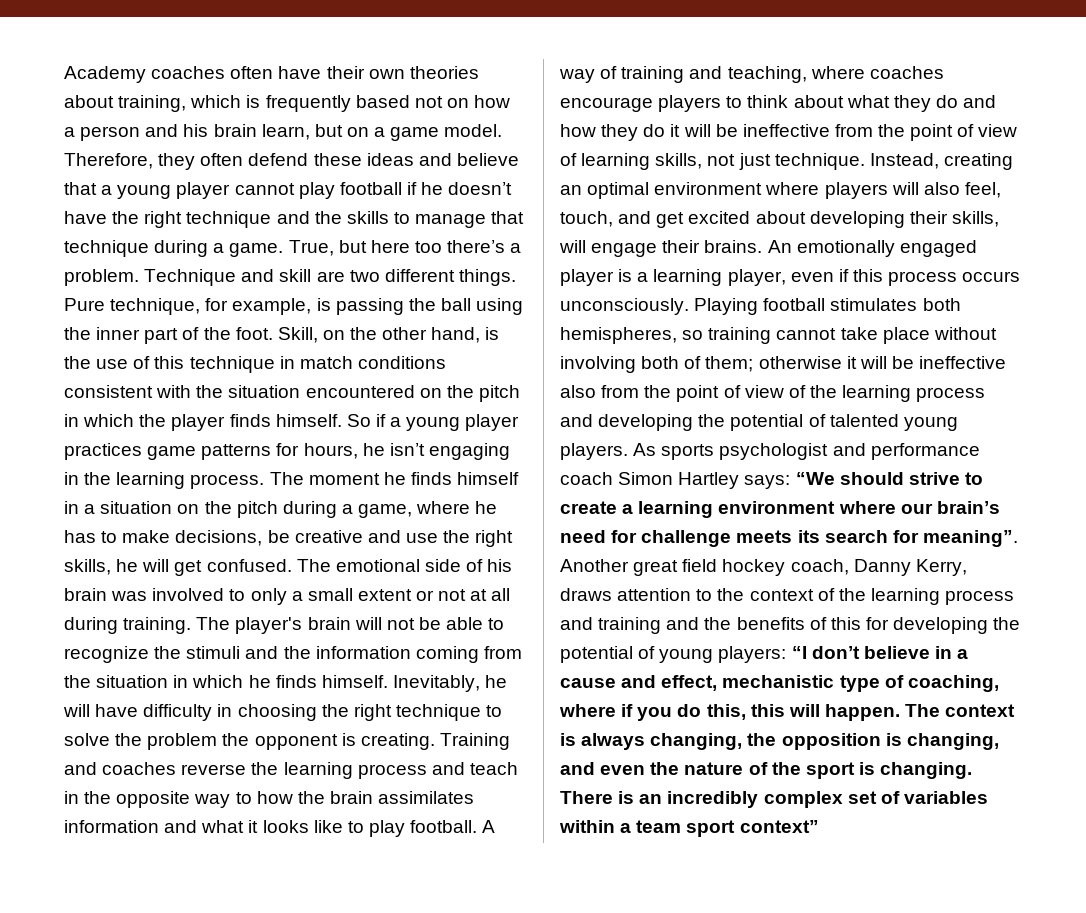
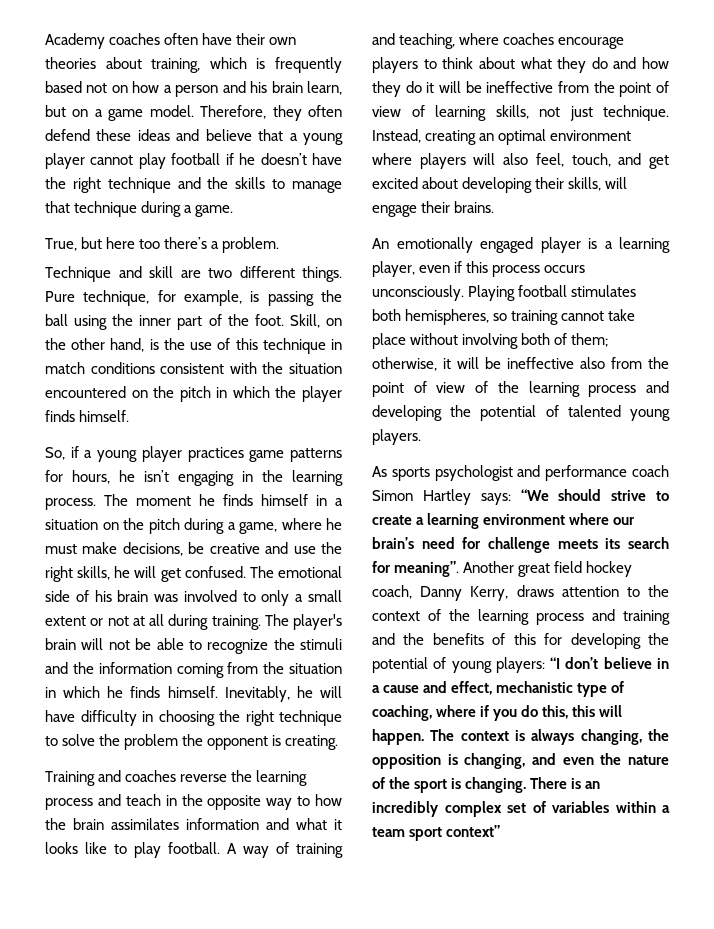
- Therefore, they often defend these ideas and believe that a young player cannot play football if he doesn’t have the right technique and the skills to manage that technique during a game. True, but here too there’s a problem. Technique and skill are two different things.
+ Therefore, they often defend these ideas and believe that a young player cannot play football if he doesn’t have the right technique and the skills to manage that technique during a game.
+ True, but here too there’s a problem.
+ Technique and skill are two different things.
- Skill, on the other hand, is the use of this technique in match conditions consistent with the situation encountered on the pitch in which the player finds himself. So if a young player practices game patterns for hours, he isn’t engaging in the learning process.
+ Skill, on the other hand, is the use of this technique in match conditions consistent with the situation encountered on the pitch in which the player finds himself.
+ So, if a young player practices game patterns for hours, he isn’t engaging in the learning process.
- The moment he finds himself in a situation on the pitch during a game, where he has to make decisions, be creative and use the right skills, he will get confused.
+ The moment he finds himself in a situation on the pitch during a game, where he must make decisions, be creative and use the right skills, he will get confused.
- Inevitably, he will have difficulty in choosing the right technique to solve the problem the opponent is creating. Training and coaches reverse the learning process and teach in the opposite way to how the brain assimilates information and what it looks like to play football.
+ Inevitably, he will have difficulty in choosing the right technique to solve the problem the opponent is creating.
+ Training and coaches reverse the learning process and teach in the opposite way to how the brain assimilates information and what it looks like to play football.
- Instead, creating an optimal environment where players will also feel, touch, and get excited about developing their skills, will engage their brains. An emotionally engaged player is a learning player, even if this process occurs unconsciously.
+ Instead, creating an optimal environment where players will also feel, touch, and get excited about developing their skills, will engage their brains.
+ An emotionally engaged player is a learning player, even if this process occurs unconsciously.
- otherwise it will be ineffective also from the point of view of the learning process and developing the potential of talented young players. As sports psychologist and performance coach Simon Hartley says:
+ otherwise, it will be ineffective also from the point of view of the learning process and developing the potential of talented young players.
+ As sports psychologist and performance coach Simon Hartley says:

